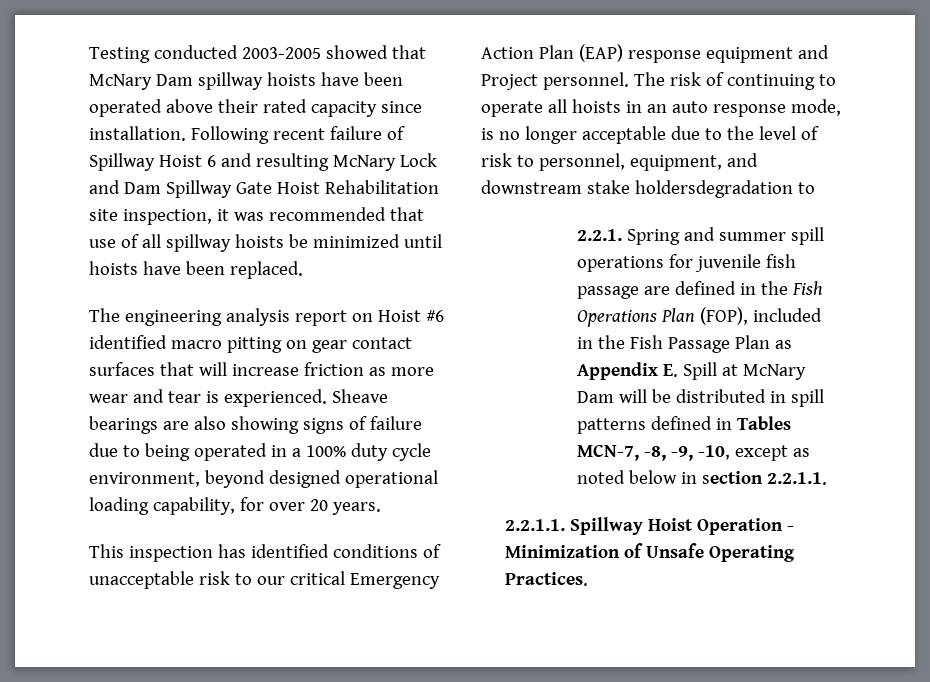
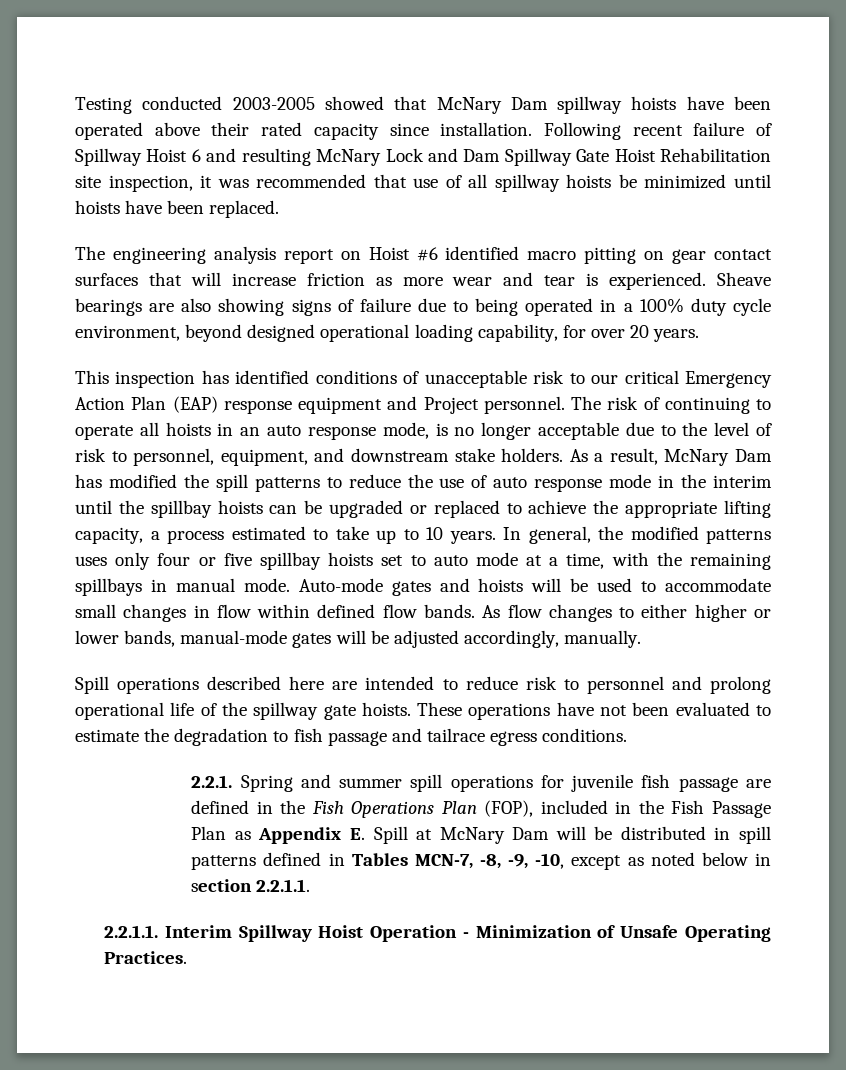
- The risk of continuing to operate all hoists in an auto response mode, is no longer acceptable due to the level of risk to personnel, equipment, and downstream stake holdersdegradation to
+ The risk of continuing to operate all hoists in an auto response mode, is no longer acceptable due to the level of risk to personnel, equipment, and downstream stake holders. As a result, McNary Dam has modified the spill patterns to reduce the use of auto response mode in the interim until the spillbay hoists can be upgraded or replaced to achieve the appropriate lifting capacity, a process estimated to take up to 10 years. In general, the modified patterns uses only four or five spillbay hoists set to auto mode at a time, with the remaining spillbays in manual mode. Auto-mode gates and hoists will be used to accommodate small changes in flow within defined flow bands. As flow changes to either higher or lower bands, manual-mode gates will be adjusted accordingly, manually.
+ Spill operations described here are intended to reduce risk to personnel and prolong operational life of the spillway gate hoists. These operations have not been evaluated to estimate the degradation to fish passage and tailrace egress conditions.
- 2.2.1.1. Spillway Hoist Operation - Minimization of Unsafe Operating Practices.
+ 2.2.1.1. Interim Spillway Hoist Operation - Minimization of Unsafe Operating Practices.

